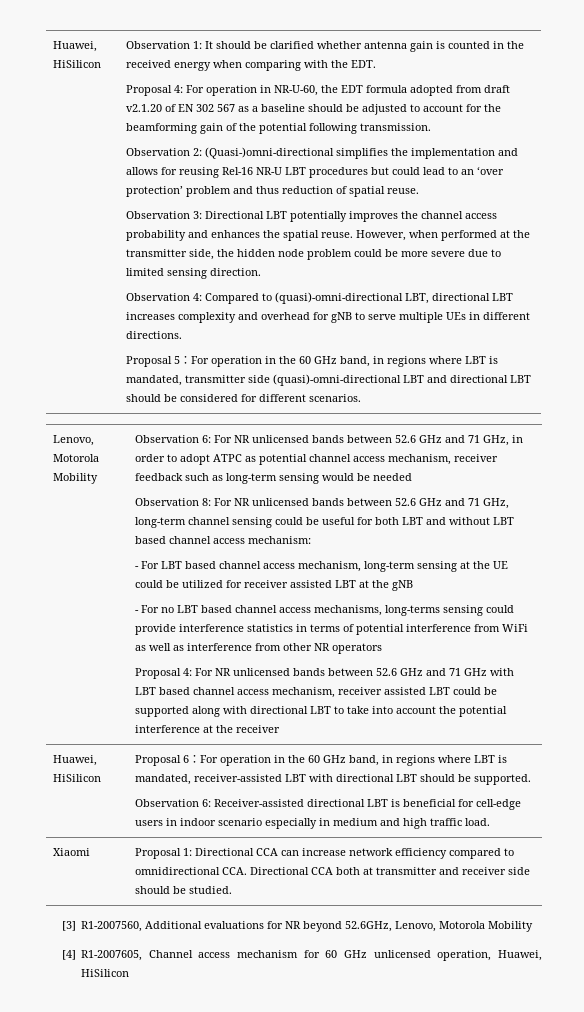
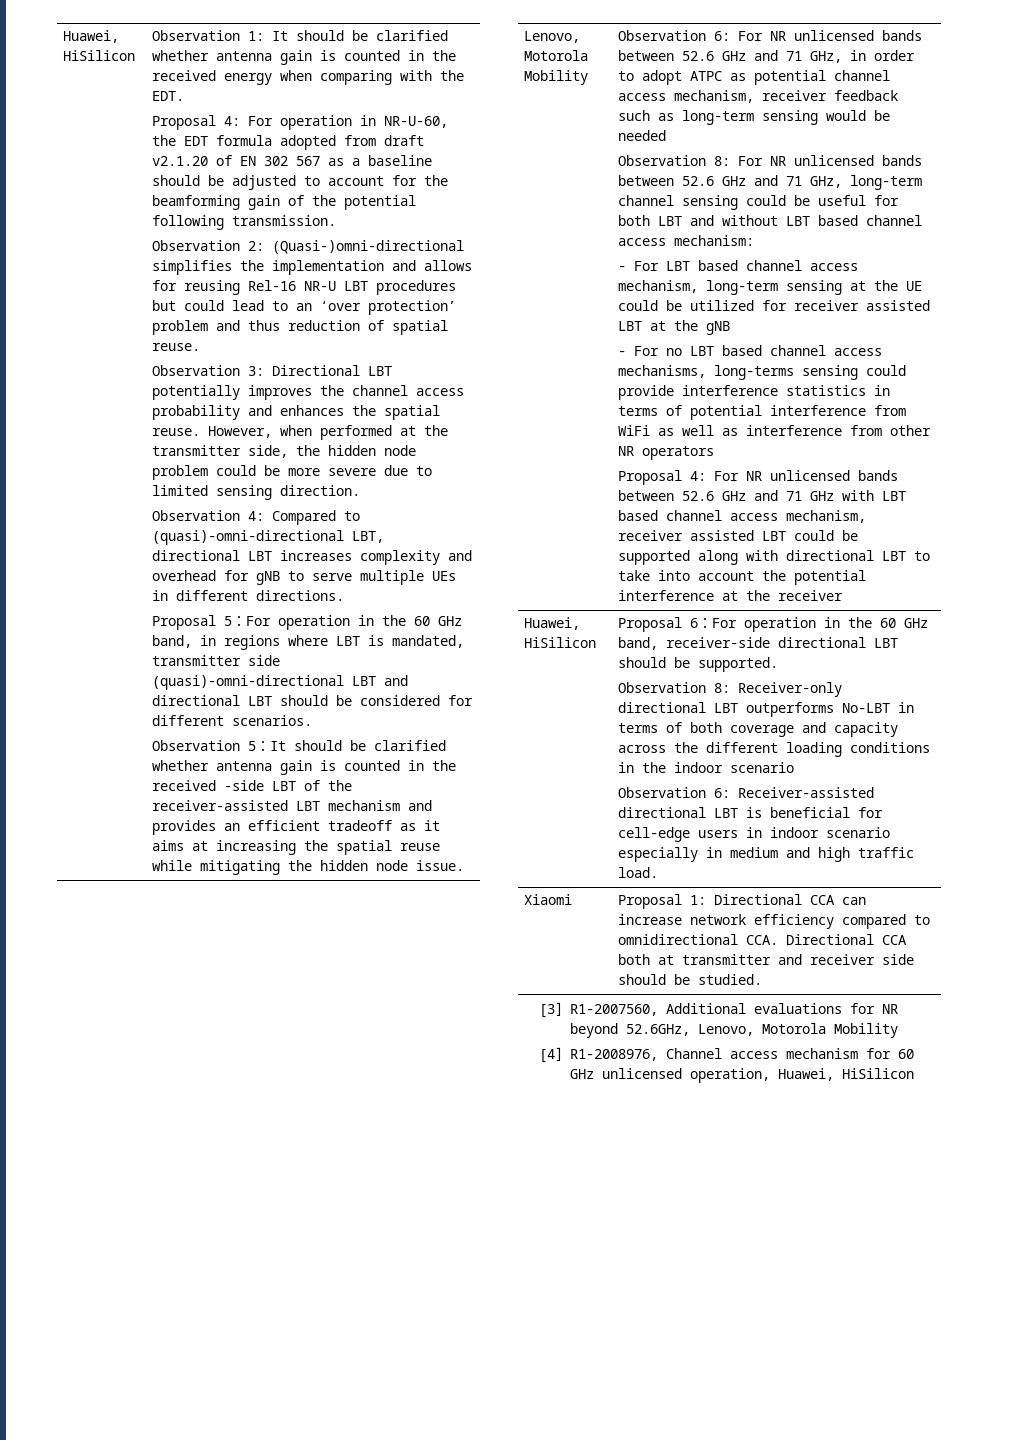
+ Observation 5：It should be clarified whether antenna gain is counted in the received -side LBT of the receiver-assisted LBT mechanism and provides an efficient tradeoff as it aims at increasing the spatial reuse while mitigating the hidden node issue.
- Proposal 6：For operation in the 60 GHz band, in regions where LBT is mandated, receiver-assisted LBT with directional LBT should be supported.
+ Proposal 6：For operation in the 60 GHz band, receiver-side directional LBT should be supported.
+ Observation 8: Receiver-only directional LBT outperforms No-LBT in terms of both coverage and capacity across the different loading conditions in the indoor scenario
- [4] R1-2007605, Channel access mechanism for 60 GHz unlicensed operation, Huawei, HiSilicon
+ [4] R1-2008976, Channel access mechanism for 60 GHz unlicensed operation, Huawei, HiSilicon

